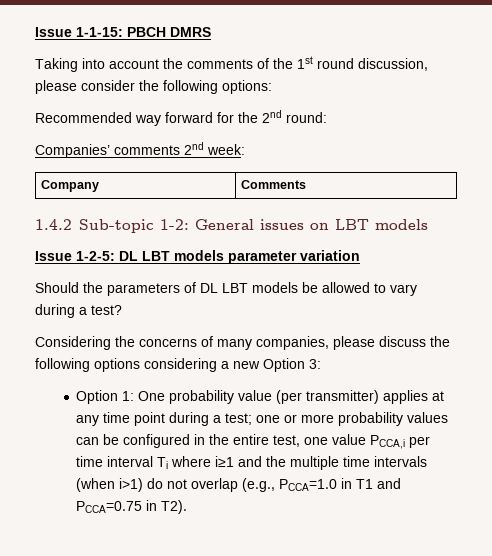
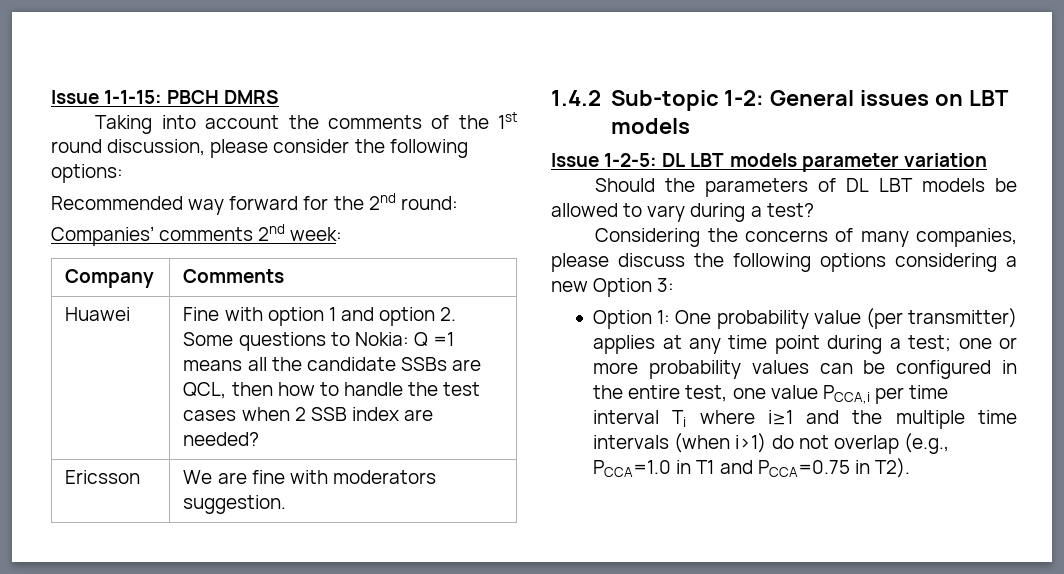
+ Huawei | Fine with option 1 and option 2. Some questions to Nokia: Q =1 means all the candidate SSBs are QCL, then how to handle the test cases when 2 SSB index are needed?
+ Ericsson | We are fine with moderators suggestion.

